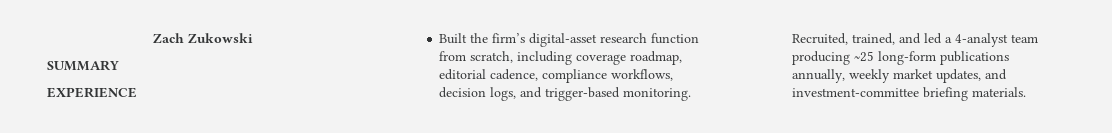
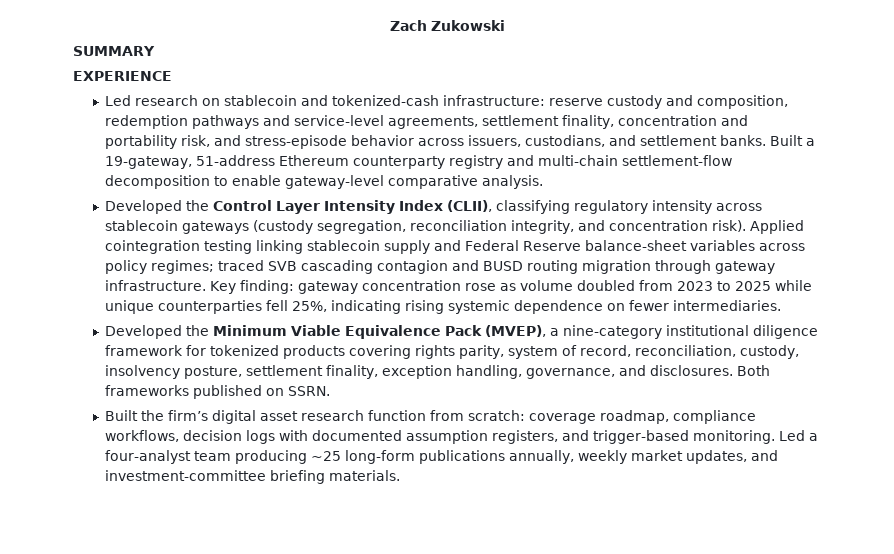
+ Led research on stablecoin and tokenized-cash infrastructure: reserve custody and composition, redemption pathways and service-level agreements, settlement finality, concentration and portability risk, and stress-episode behavior across issuers, custodians, and settlement banks. Built a 19-gateway, 51-address Ethereum counterparty registry and multi-chain settlement-flow decomposition to enable gateway-level comparative analysis.
+ Developed the Control Layer Intensity Index (CLII), classifying regulatory intensity across stablecoin gateways (custody segregation, reconciliation integrity, and concentration risk). Applied cointegration testing linking stablecoin supply and Federal Reserve balance-sheet variables across policy regimes; traced SVB cascading contagion and BUSD routing migration through gateway infrastructure. Key finding: gateway concentration rose as volume doubled from 2023 to 2025 while unique counterparties fell 25%, indicating rising systemic dependence on fewer intermediaries.
+ Developed the Minimum Viable Equivalence Pack (MVEP), a nine-category institutional diligence framework for tokenized products covering rights parity, system of record, reconciliation, custody, insolvency posture, settlement finality, exception handling, governance, and disclosures. Both frameworks published on SSRN.
- Built the firm’s digital-asset research function from scratch, including coverage roadmap, editorial cadence, compliance workflows, decision logs, and trigger-based monitoring. Recruited, trained, and led a 4-analyst team producing ~25 long-form publications annually, weekly market updates, and investment-committee briefing materials.
+ Built the firm’s digital asset research function from scratch: coverage roadmap, compliance workflows, decision logs with documented assumption registers, and trigger-based monitoring. Led a four-analyst team producing ~25 long-form publications annually, weekly market updates, and investment-committee briefing materials.

